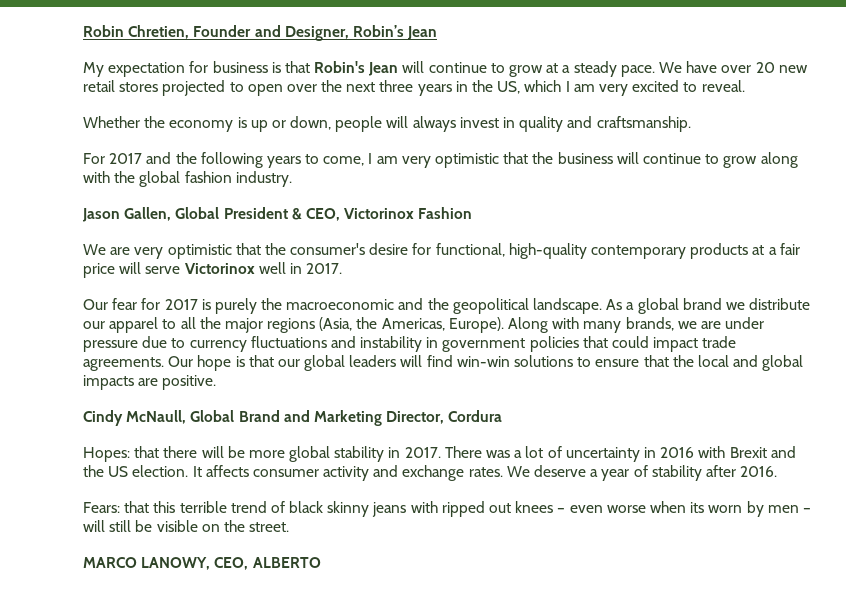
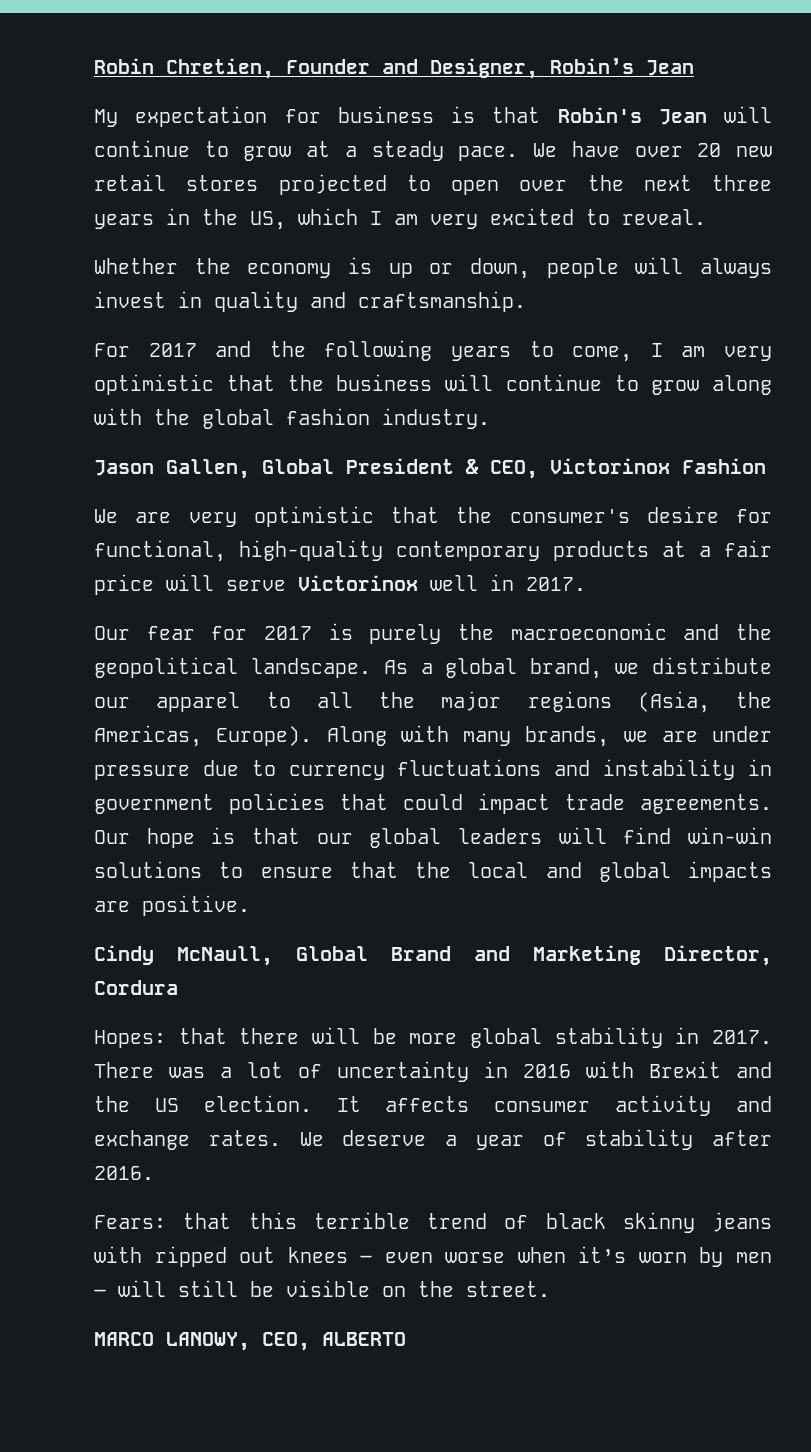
- As a global brand we distribute our apparel to all the major regions (Asia, the Americas, Europe).
+ As a global brand, we distribute our apparel to all the major regions (Asia, the Americas, Europe).
- Fears: that this terrible trend of black skinny jeans with ripped out knees – even worse when its worn by men – will still be visible on the street.
+ Fears: that this terrible trend of black skinny jeans with ripped out knees – even worse when it’s worn by men – will still be visible on the street.

